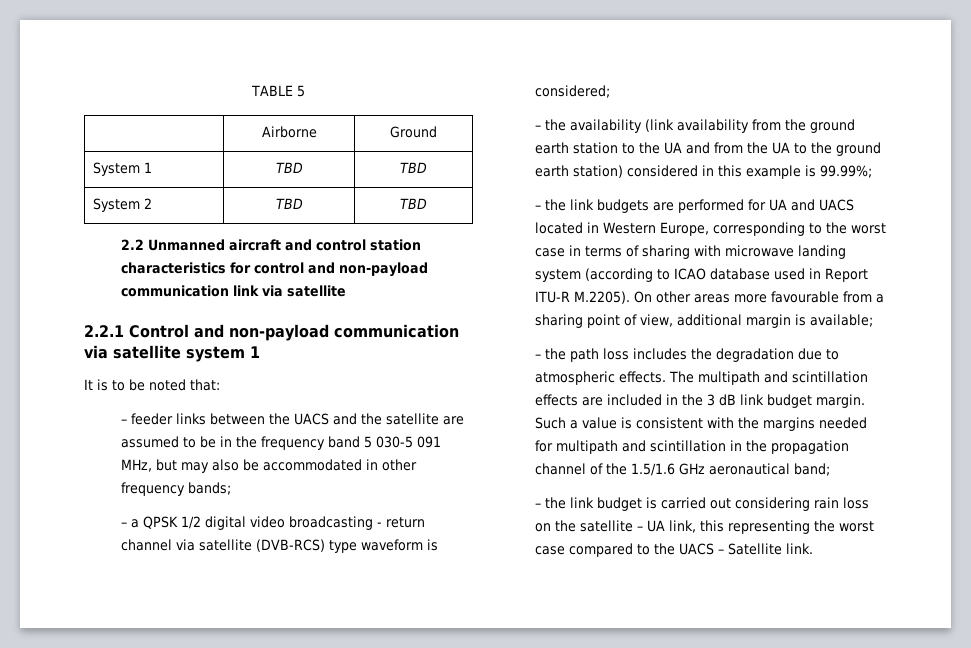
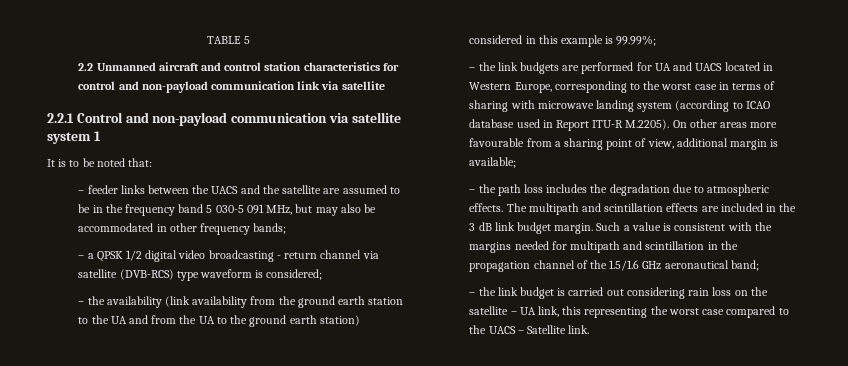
- | Airborne | Ground
- System 1 | TBD | TBD
- System 2 | TBD | TBD

